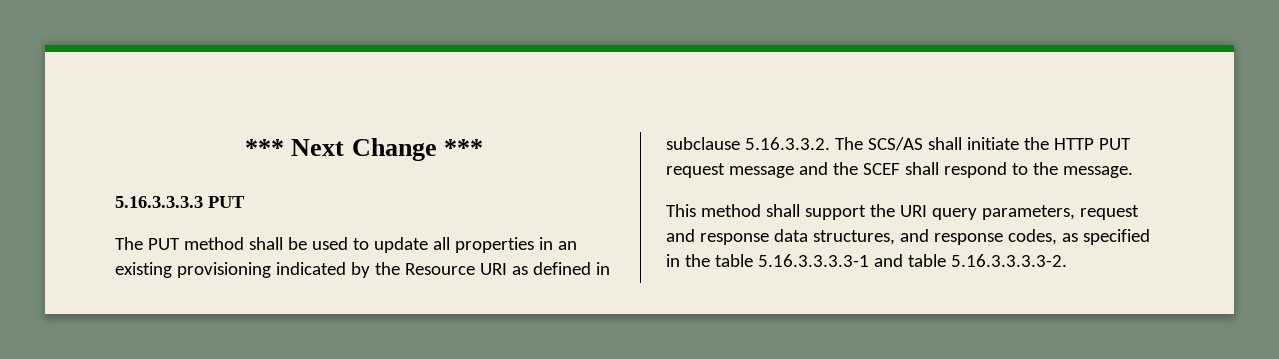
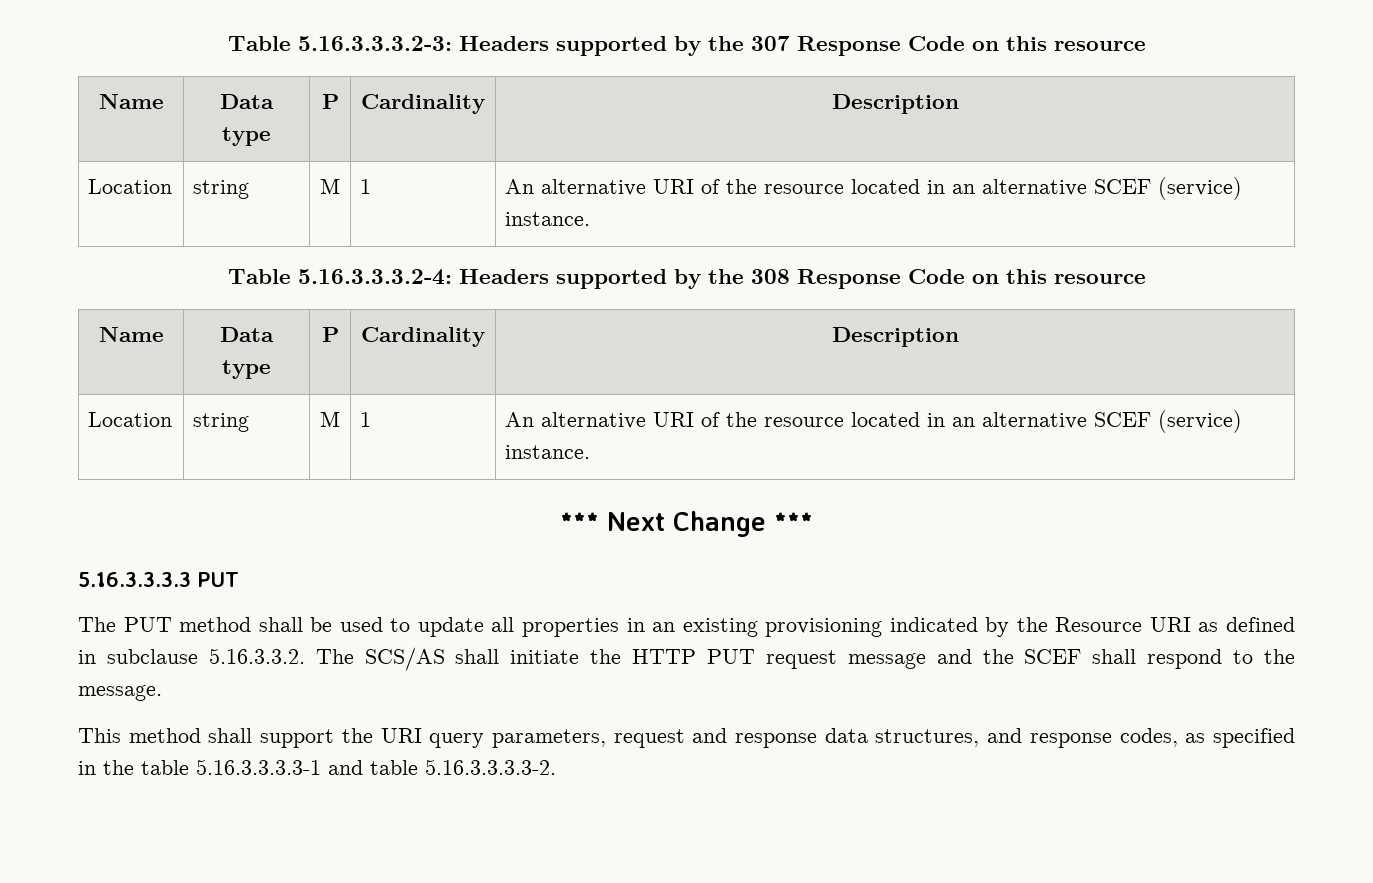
+ Table 5.16.3.3.3.2-3: Headers supported by the 307 Response Code on this resource
+ Name | Data type | P | Cardinality | Description
+ Location | string | M | 1 | An alternative URI of the resource located in an alternative SCEF (service) instance.
+ Table 5.16.3.3.3.2-4: Headers supported by the 308 Response Code on this resource
+ Name | Data type | P | Cardinality | Description
+ Location | string | M | 1 | An alternative URI of the resource located in an alternative SCEF (service) instance.

